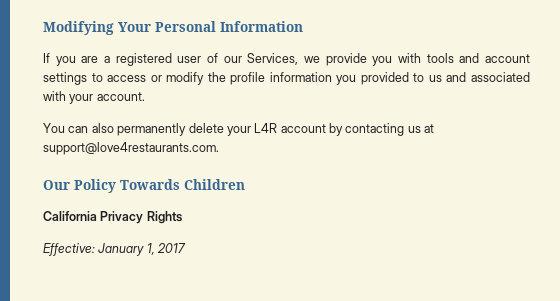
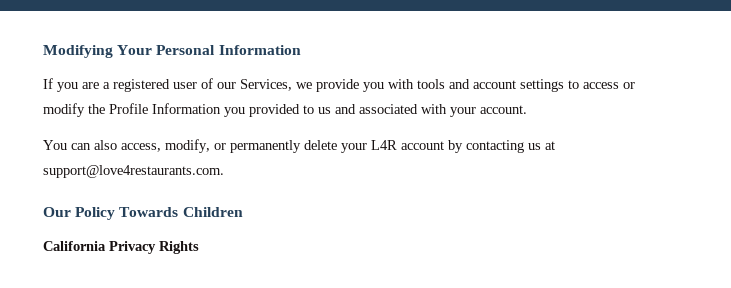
- If you are a registered user of our Services, we provide you with tools and account settings to access or modify the profile information you provided to us and associated with your account.
+ If you are a registered user of our Services, we provide you with tools and account settings to access or modify the Profile Information you provided to us and associated with your account.
- You can also permanently delete your L4R account by contacting us at support@love4restaurants.com.
+ You can also access, modify, or permanently delete your L4R account by contacting us at support@love4restaurants.com.
- Effective: January 1, 2017

